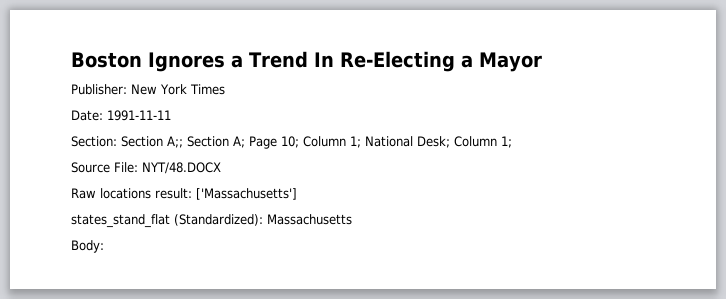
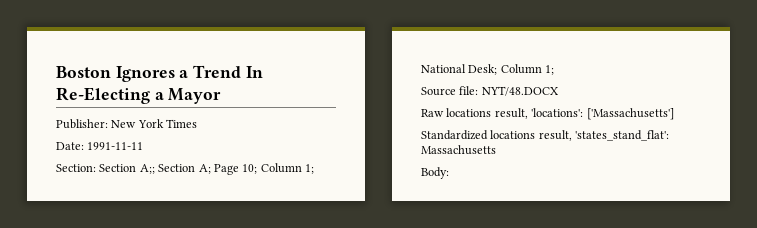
- Source File: NYT/48.DOCX
+ Source file: NYT/48.DOCX
- Raw locations result: ['Massachusetts']
+ Raw locations result, 'locations': ['Massachusetts']
- states_stand_flat (Standardized): Massachusetts
+ Standardized locations result, 'states_stand_flat': Massachusetts

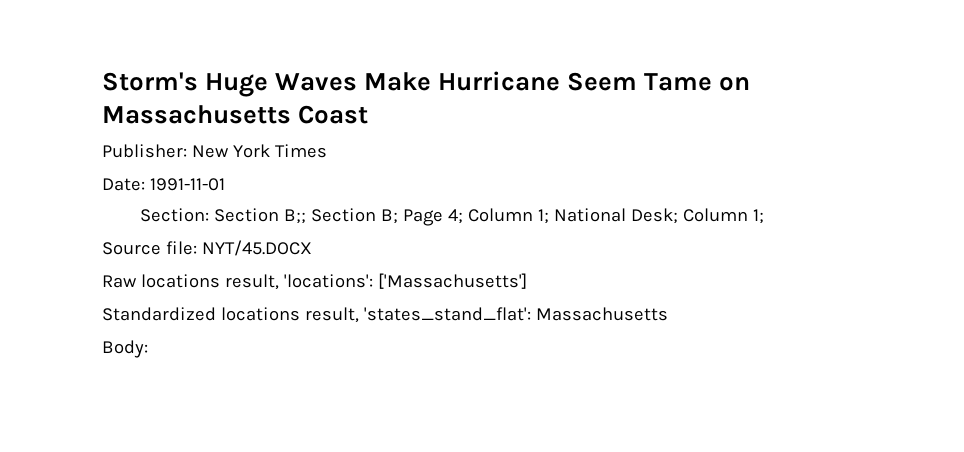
- Boston Ignores a Trend In Re-Electing a Mayor
+ Storm's Huge Waves Make Hurricane Seem Tame on Massachusetts Coast
- Date: 1991-11-11
+ Date: 1991-11-01
- Section: Section A;; Section A; Page 10; Column 1; National Desk; Column 1;
+ Section: Section B;; Section B; Page 4; Column 1; National Desk; Column 1;
- Source file: NYT/48.DOCX
+ Source file: NYT/45.DOCX

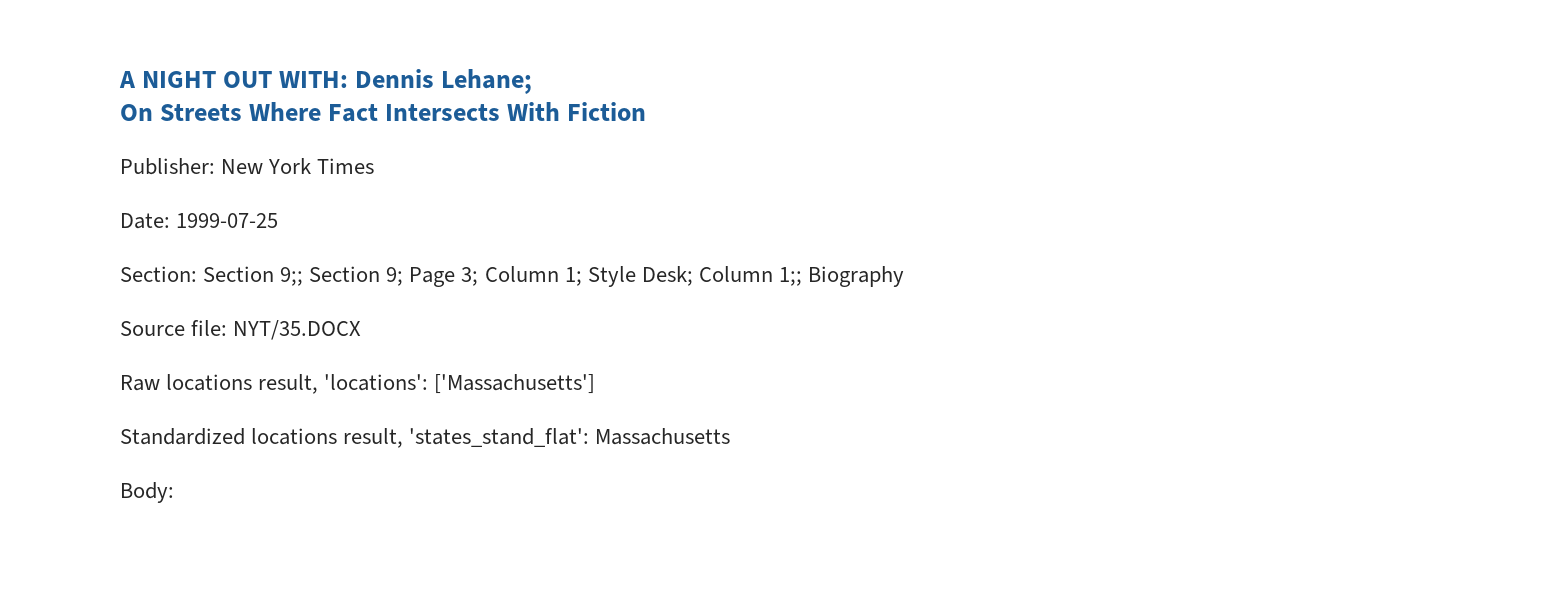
- Storm's Huge Waves Make Hurricane Seem Tame on Massachusetts Coast
+ A NIGHT OUT WITH: Dennis Lehane;
+ On Streets Where Fact Intersects With Fiction
- Date: 1991-11-01
+ Date: 1999-07-25
- Section: Section B;; Section B; Page 4; Column 1; National Desk; Column 1;
+ Section: Section 9;; Section 9; Page 3; Column 1; Style Desk; Column 1;; Biography
- Source file: NYT/45.DOCX
+ Source file: NYT/35.DOCX

